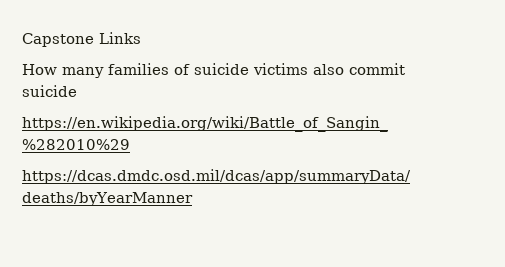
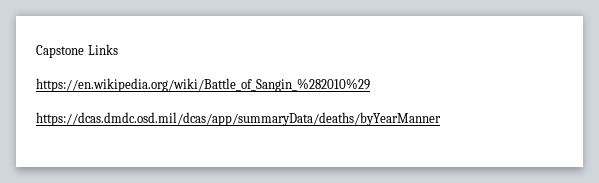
- How many families of suicide victims also commit suicide

